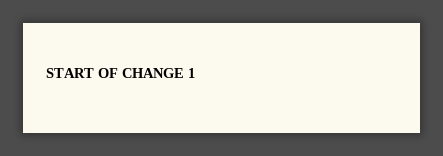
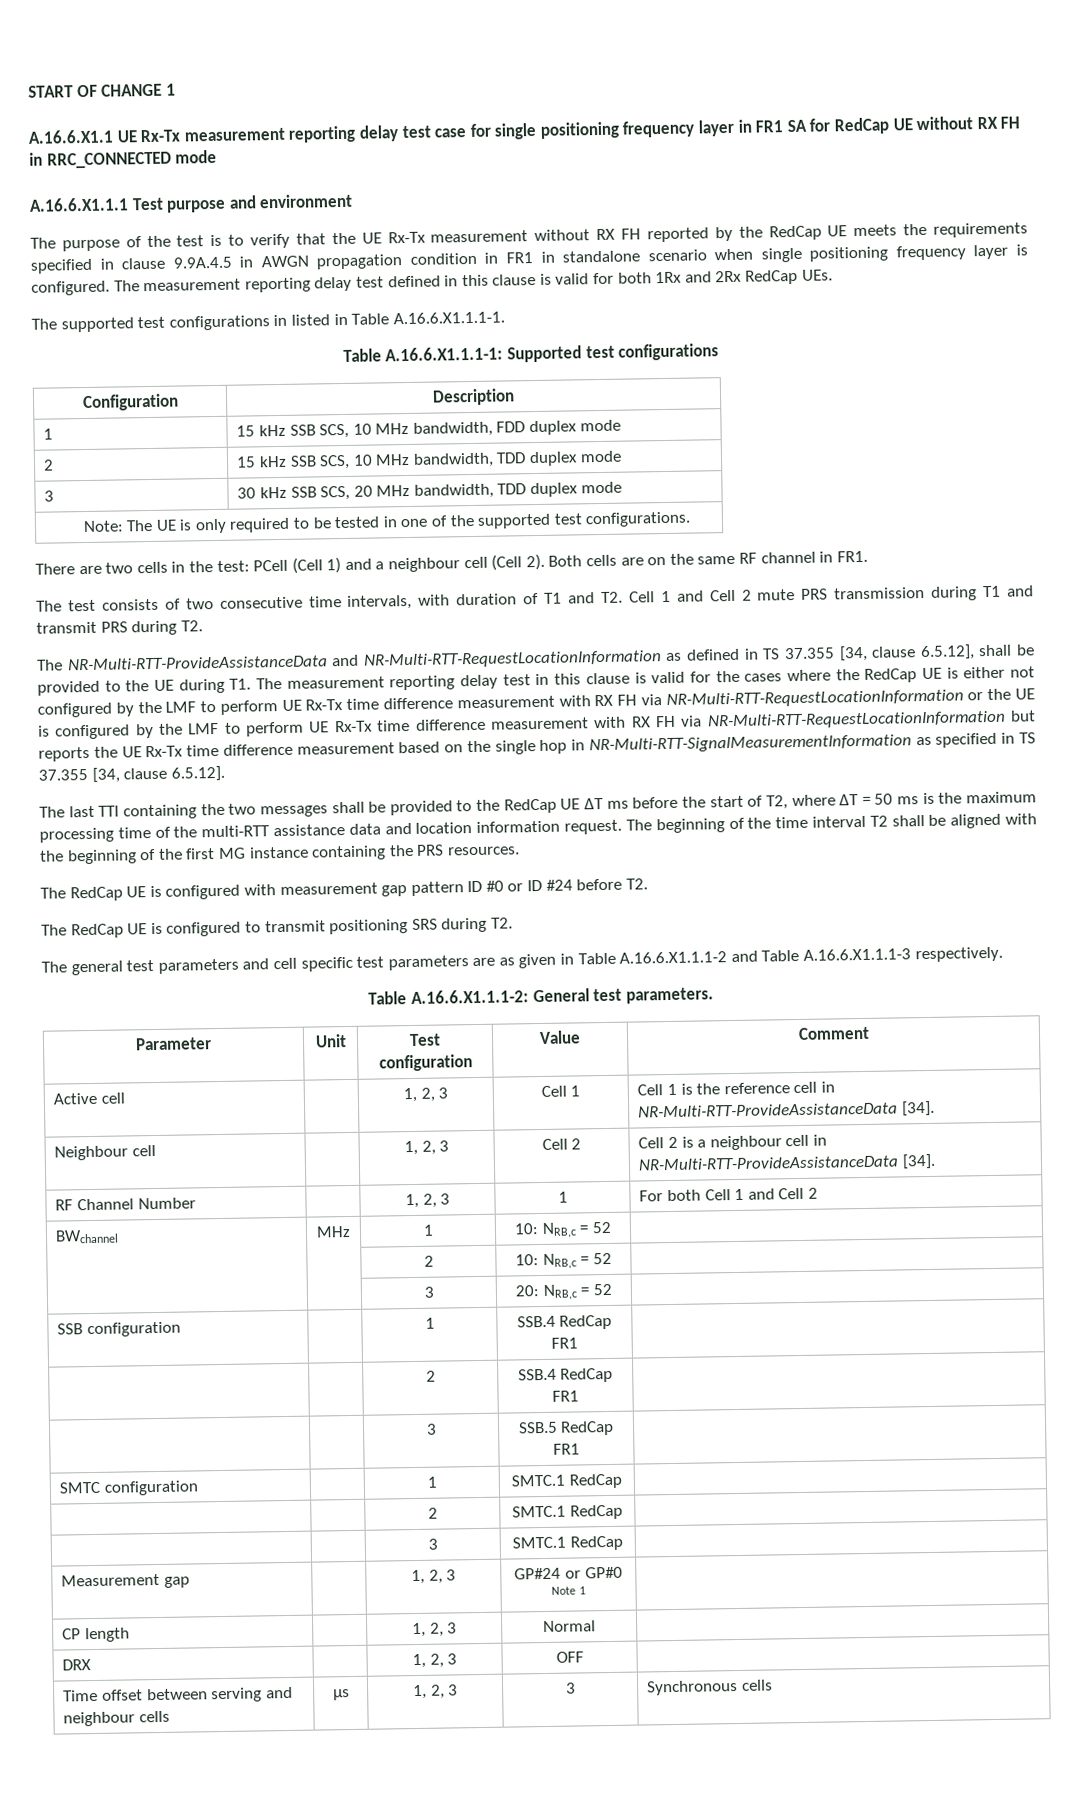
+ A.16.6.X1.1 UE Rx-Tx measurement reporting delay test case for single positioning frequency layer in FR1 SA for RedCap UE without RX FH in RRC_CONNECTED mode
+ A.16.6.X1.1.1 Test purpose and environment
+ The purpose of the test is to verify that the UE Rx-Tx measurement without RX FH reported by the RedCap UE meets the requirements specified in clause 9.9A.4.5 in AWGN propagation condition in FR1 in standalone scenario when single positioning frequency layer is configured. The measurement reporting delay test defined in this clause is valid for both 1Rx and 2Rx RedCap UEs.
+ The supported test configurations in listed in Table A.16.6.X1.1.1-1.
+ Table A.16.6.X1.1.1-1: Supported test configurations
+ Configuration | Description
+ 1 | 15 kHz SSB SCS, 10 MHz bandwidth, FDD duplex mode
+ 2 | 15 kHz SSB SCS, 10 MHz bandwidth, TDD duplex mode
+ 3 | 30 kHz SSB SCS, 20 MHz bandwidth, TDD duplex mode
+ Note: The UE is only required to be tested in one of the supported test configurations.
+ There are two cells in the test: PCell (Cell 1) and a neighbour cell (Cell 2). Both cells are on the same RF channel in FR1.
+ The test consists of two consecutive time intervals, with duration of T1 and T2. Cell 1 and Cell 2 mute PRS transmission during T1 and transmit PRS during T2.
+ The NR-Multi-RTT-ProvideAssistanceData and NR-Multi-RTT-RequestLocationInformation as defined in TS 37.355 [34, clause 6.5.12], shall be provided to the UE during T1. The measurement reporting delay test in this clause is valid for the cases where the RedCap UE is either not configured by the LMF to perform UE Rx-Tx time difference measurement with RX FH via NR-Multi-RTT-RequestLocationInformation or the UE is configured by the LMF to perform UE Rx-Tx time difference measurement with RX FH via NR-Multi-RTT-RequestLocationInformation but reports the UE Rx-Tx time difference measurement based on the single hop in NR-Multi-RTT-SignalMeasurementInformation as specified in TS 37.355 [34, clause 6.5.12].
+ The last TTI containing the two messages shall be provided to the RedCap UE ΔT ms before the start of T2, where ΔT = 50 ms is the maximum processing time of the multi-RTT assistance data and location information request. The beginning of the time interval T2 shall be aligned with the beginning of the first MG instance containing the PRS resources.
+ The RedCap UE is configured with measurement gap pattern ID #0 or ID #24 before T2.
+ The RedCap UE is configured to transmit positioning SRS during T2.
+ The general test parameters and cell specific test parameters are as given in Table A.16.6.X1.1.1-2 and Table A.16.6.X1.1.1-3 respectively.
+ Table A.16.6.X1.1.1-2: General test parameters.
+ Parameter | Unit | Test configuration | Value | Comment
+ Active cell | | 1, 2, 3 | Cell 1 | Cell 1 is the reference cell in NR-Multi-RTT-ProvideAssistanceData [34].
+ Neighbour cell | | 1, 2, 3 | Cell 2 | Cell 2 is a neighbour cell in NR-Multi-RTT-ProvideAssistanceData [34].
+ RF Channel Number | | 1, 2, 3 | 1 | For both Cell 1 and Cell 2
+ BWchannel | MHz | 1 | 10: NRB,c = 52 |
+ | | 2 | 10: NRB,c = 52 |
+ | | 3 | 20: NRB,c = 52 |
+ SSB configuration | | 1 | SSB.4 RedCap FR1 |
+ | | 2 | SSB.4 RedCap FR1 |
+ | | 3 | SSB.5 RedCap FR1 |
+ SMTC configuration | | 1 | SMTC.1 RedCap |
+ | | 2 | SMTC.1 RedCap |
+ | | 3 | SMTC.1 RedCap |
+ Measurement gap | | 1, 2, 3 | GP#24 or GP#0 Note 1 |
+ CP length | | 1, 2, 3 | Normal |
+ DRX | | 1, 2, 3 | OFF |
+ Time offset between serving and neighbour cells | μs | 1, 2, 3 | 3 | Synchronous cells

